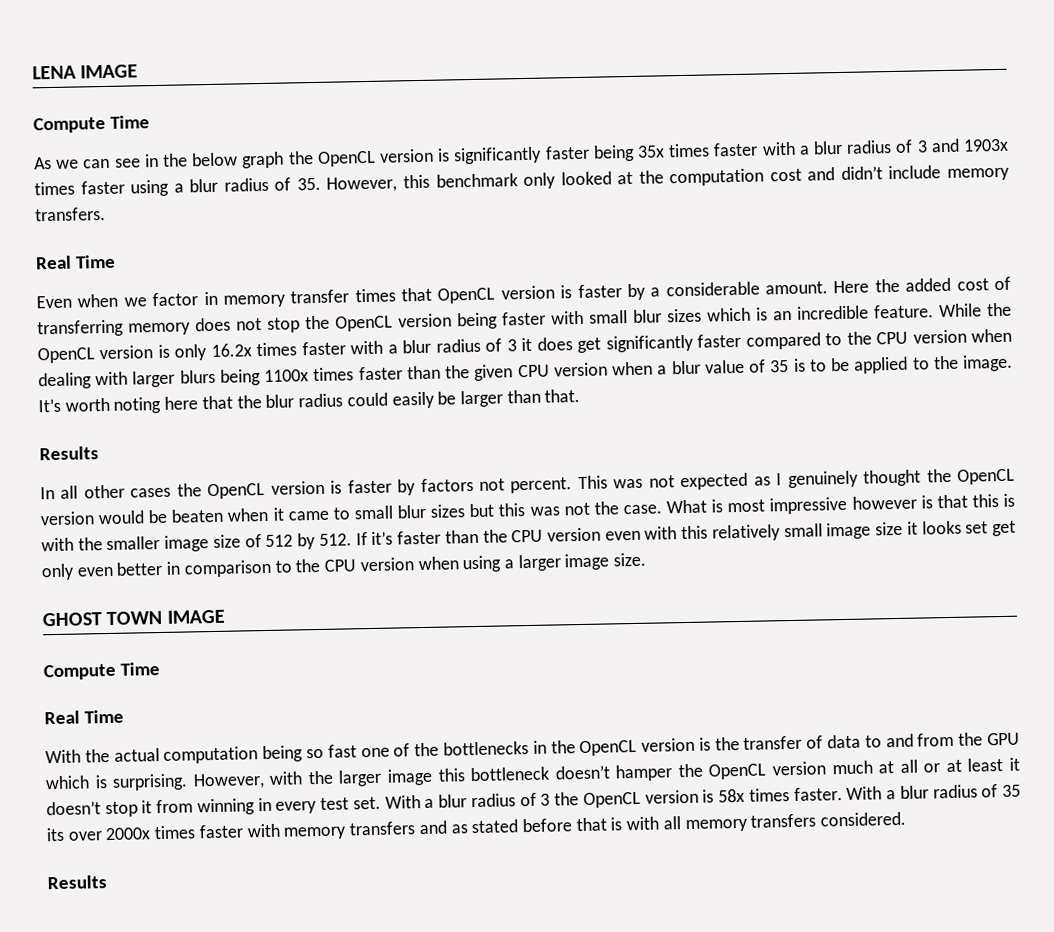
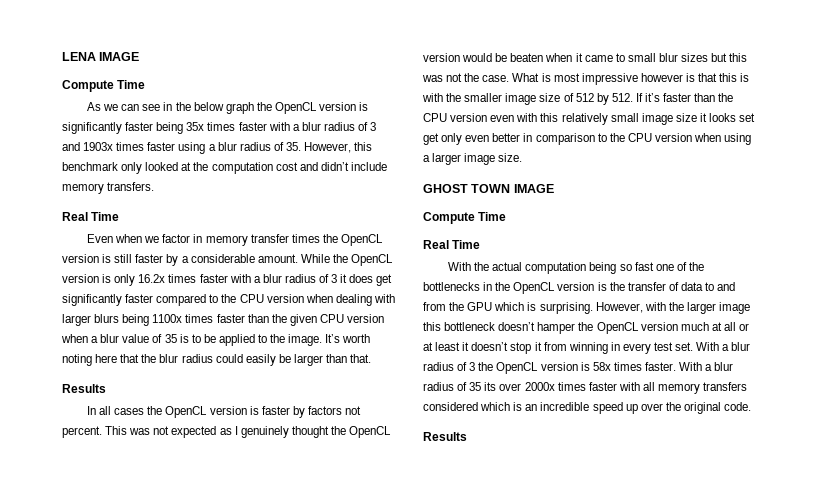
- Even when we factor in memory transfer times that OpenCL version is faster by a considerable amount.
+ Even when we factor in memory transfer times the OpenCL version is still faster by a considerable amount.
- Here the added cost of transferring memory does not stop the OpenCL version being faster with small blur sizes which is an incredible feature.
- In all other cases the OpenCL version is faster by factors not percent.
+ In all cases the OpenCL version is faster by factors not percent.
- With a blur radius of 35 its over 2000x times faster with memory transfers and as stated before that is with all memory transfers considered.
+ With a blur radius of 35 its over 2000x times faster with all memory transfers considered which is an incredible speed up over the original code.

